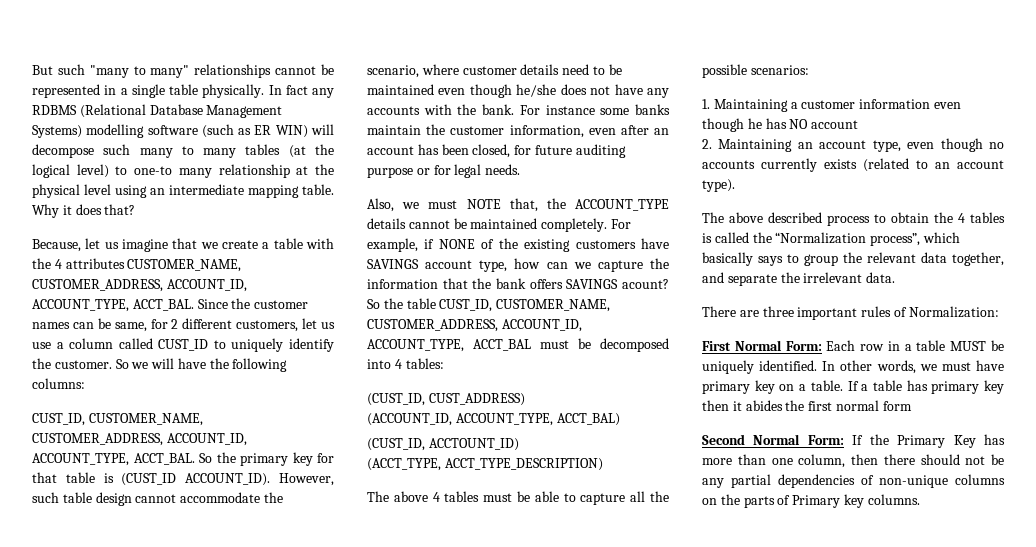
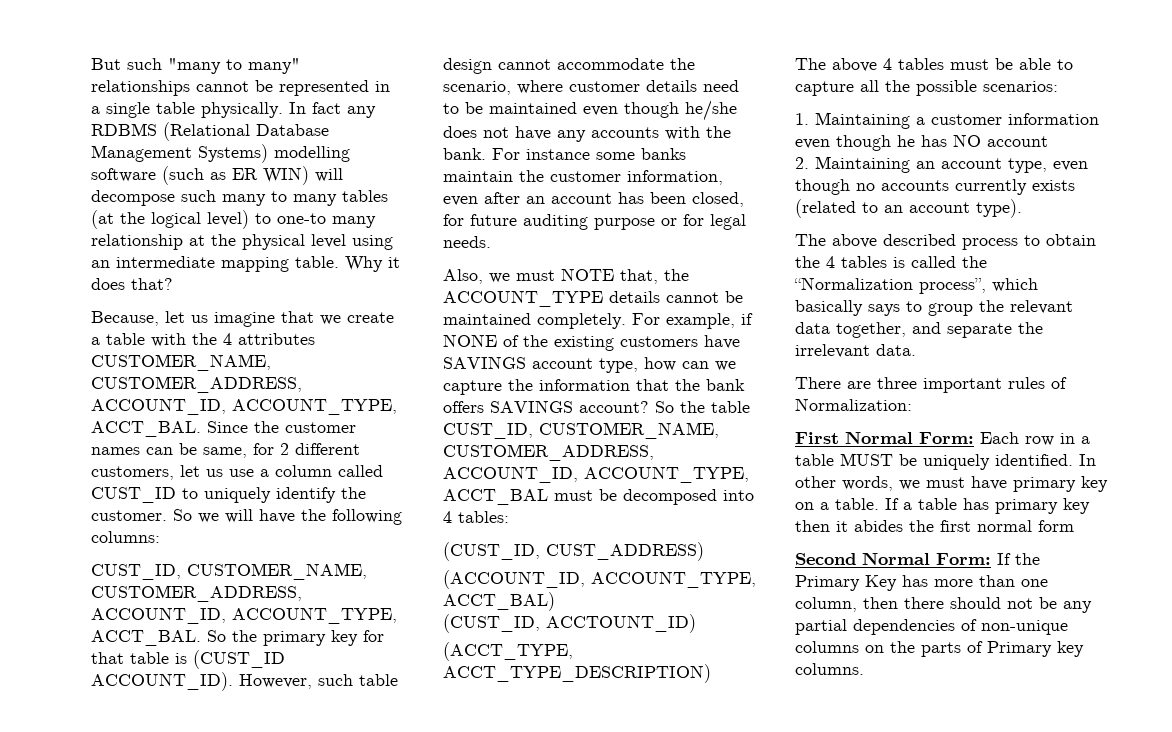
- For example, if NONE of the existing customers have SAVINGS account type, how can we capture the information that the bank offers SAVINGS acount?
+ For example, if NONE of the existing customers have SAVINGS account type, how can we capture the information that the bank offers SAVINGS account?

